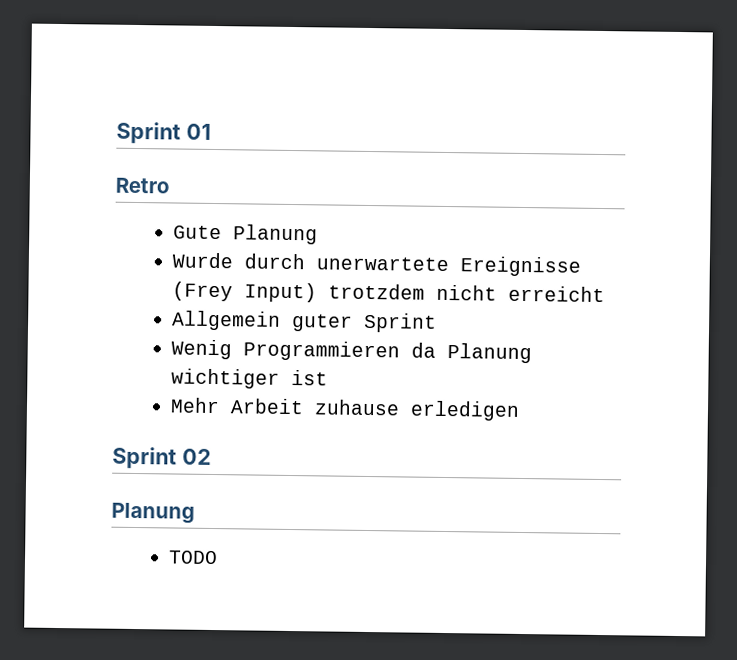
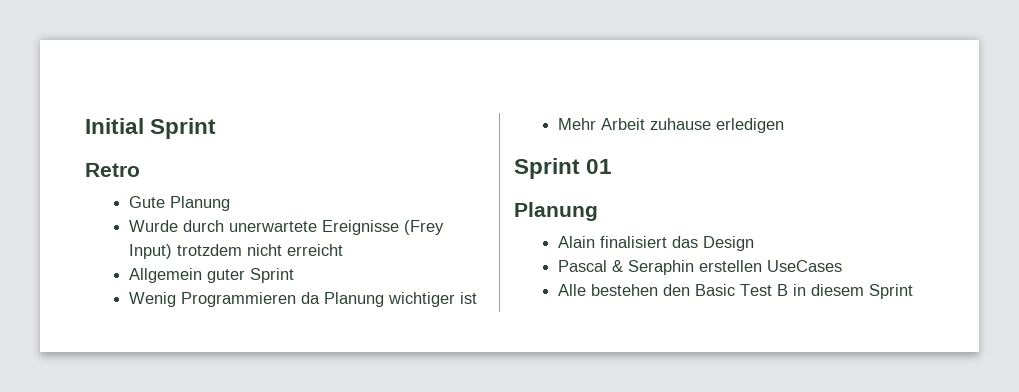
- Sprint 01
+ Initial Sprint
- Sprint 02
+ Sprint 01
  Planung
- TODO
+ Alain finalisiert das Design
+ Pascal & Seraphin erstellen UseCases
+ Alle bestehen den Basic Test B in diesem Sprint

